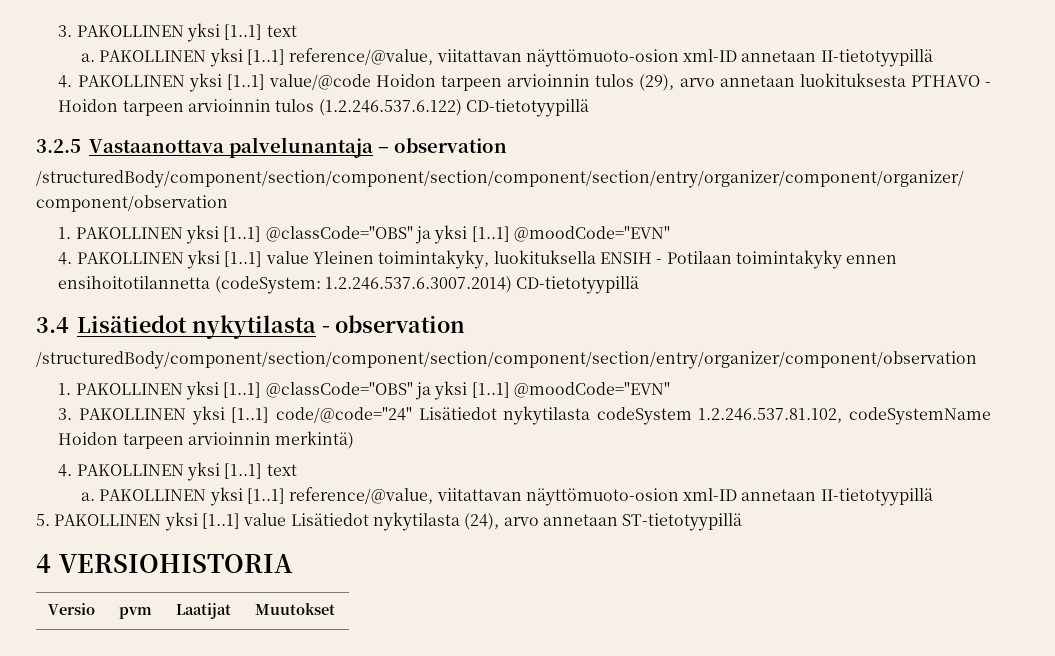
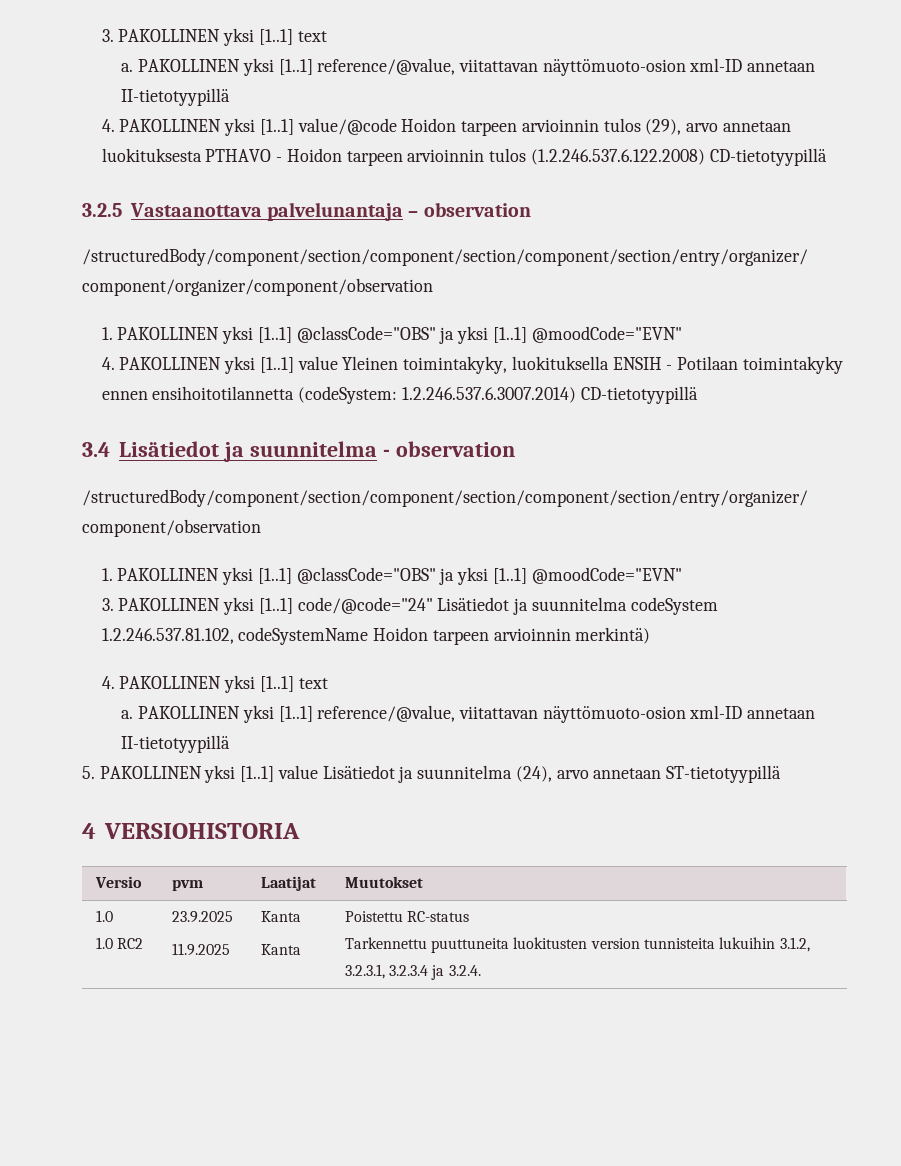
- 4. PAKOLLINEN yksi [1..1] value/@code Hoidon tarpeen arvioinnin tulos (29), arvo annetaan luokituksesta PTHAVO - Hoidon tarpeen arvioinnin tulos (1.2.246.537.6.122) CD-tietotyypillä
+ 4. PAKOLLINEN yksi [1..1] value/@code Hoidon tarpeen arvioinnin tulos (29), arvo annetaan luokituksesta PTHAVO - Hoidon tarpeen arvioinnin tulos (1.2.246.537.6.122.2008) CD-tietotyypillä
- 3.4 Lisätiedot nykytilasta - observation
+ 3.4 Lisätiedot ja suunnitelma - observation
- 3. PAKOLLINEN yksi [1..1] code/@code="24" Lisätiedot nykytilasta codeSystem 1.2.246.537.81.102, codeSystemName Hoidon tarpeen arvioinnin merkintä)
+ 3. PAKOLLINEN yksi [1..1] code/@code="24" Lisätiedot ja suunnitelma codeSystem 1.2.246.537.81.102, codeSystemName Hoidon tarpeen arvioinnin merkintä)
- 5. PAKOLLINEN yksi [1..1] value Lisätiedot nykytilasta (24), arvo annetaan ST-tietotyypillä
+ 5. PAKOLLINEN yksi [1..1] value Lisätiedot ja suunnitelma (24), arvo annetaan ST-tietotyypillä
  Versio | pvm | Laatijat | Muutokset
+ 1.0
+ 1.0 RC2 | 23.9.2025
+ 11.9.2025 | Kanta
+ Kanta | Poistettu RC-status
+ Tarkennettu puuttuneita luokitusten version tunnisteita lukuihin 3.1.2, 3.2.3.1, 3.2.3.4 ja 3.2.4.

